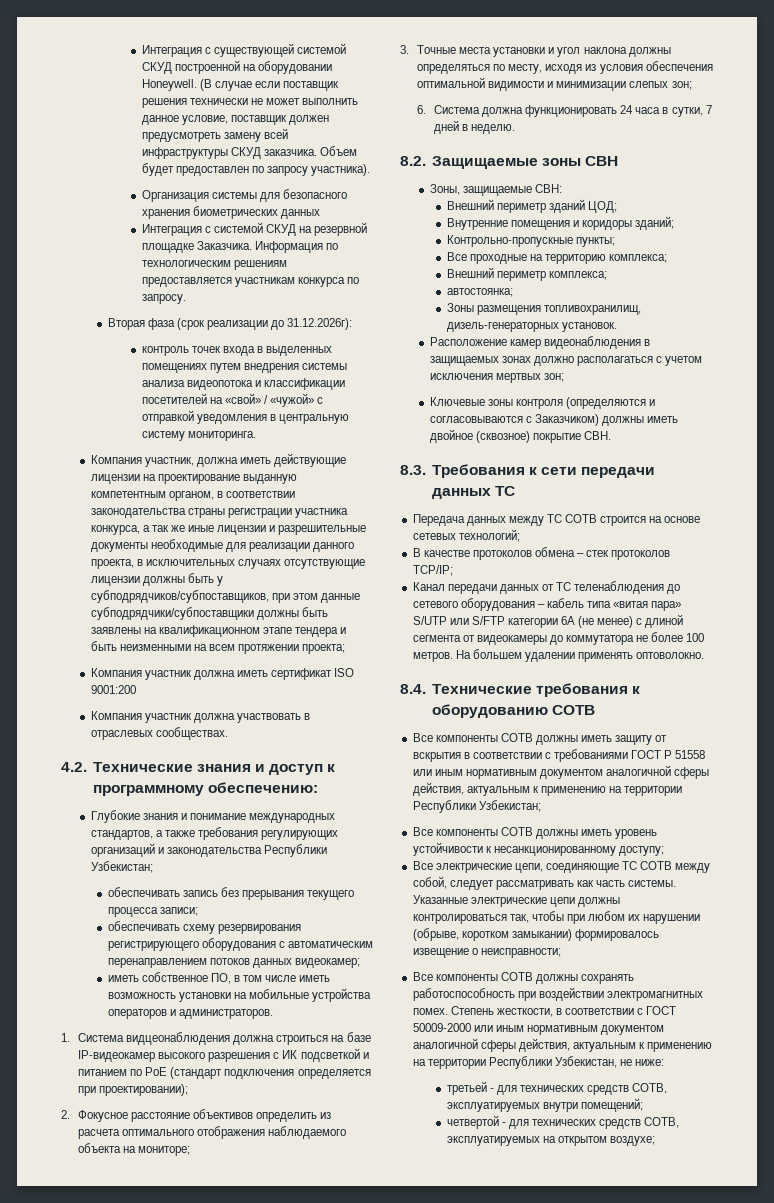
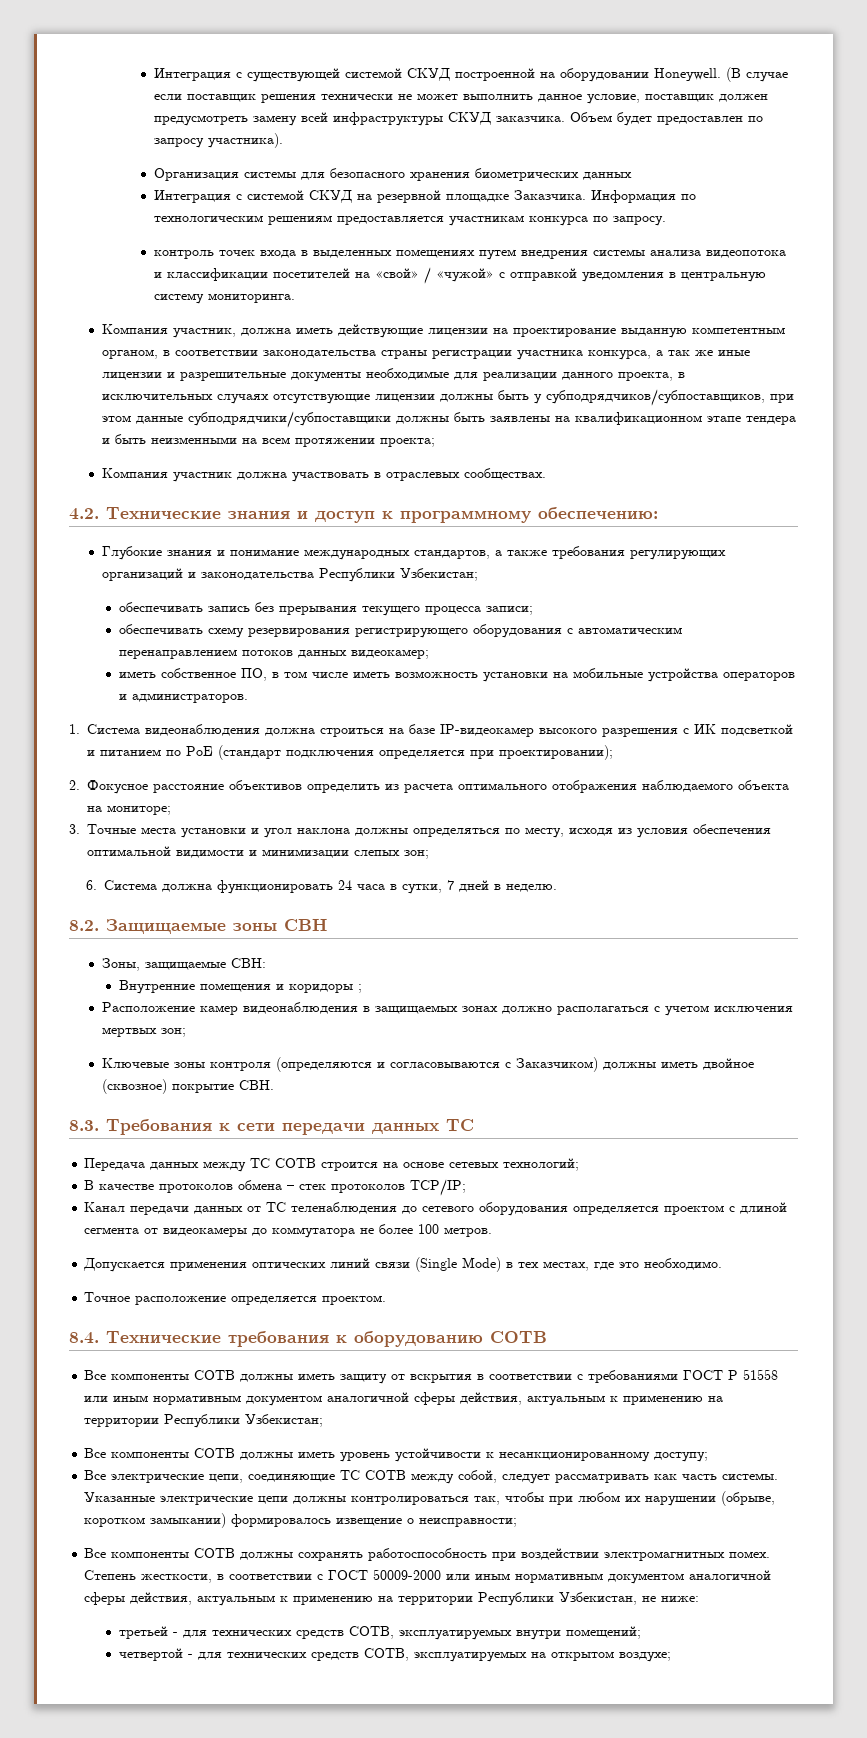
- Вторая фаза (срок реализации до 31.12.2026г):
- Компания участник должна иметь сертификат ISO 9001:200
- 1. Система видцеонаблюдения должна строиться на базе IP-видеокамер высокого разрешения с ИК подсветкой и питанием по PoE (стандарт подключения определяется при проектировании);
+ 1. Система видеонаблюдения должна строиться на базе IP-видеокамер высокого разрешения с ИК подсветкой и питанием по PoE (стандарт подключения определяется при проектировании);
- Внешний периметр зданий ЦОД;
- Внутренние помещения и коридоры зданий;
- Контрольно-пропускные пункты;
- Все проходные на территорию комплекса;
- Внешний периметр комплекса;
- автостоянка;
- Зоны размещения топливохранилищ, дизель-генераторных установок.
+ Внутренние помещения и коридоры ;
- Канал передачи данных от ТС теленаблюдения до сетевого оборудования – кабель типа «витая пара» S/UTP или S/FTP категории 6A (не менее) с длиной сегмента от видеокамеры до коммутатора не более 100 метров. На большем удалении применять оптоволокно.
+ Канал передачи данных от ТС теленаблюдения до сетевого оборудования определяется проектом с длиной сегмента от видеокамеры до коммутатора не более 100 метров.
+ Допускается применения оптических линий связи (Single Mode) в тех местах, где это необходимо.
+ Точное расположение определяется проектом.

